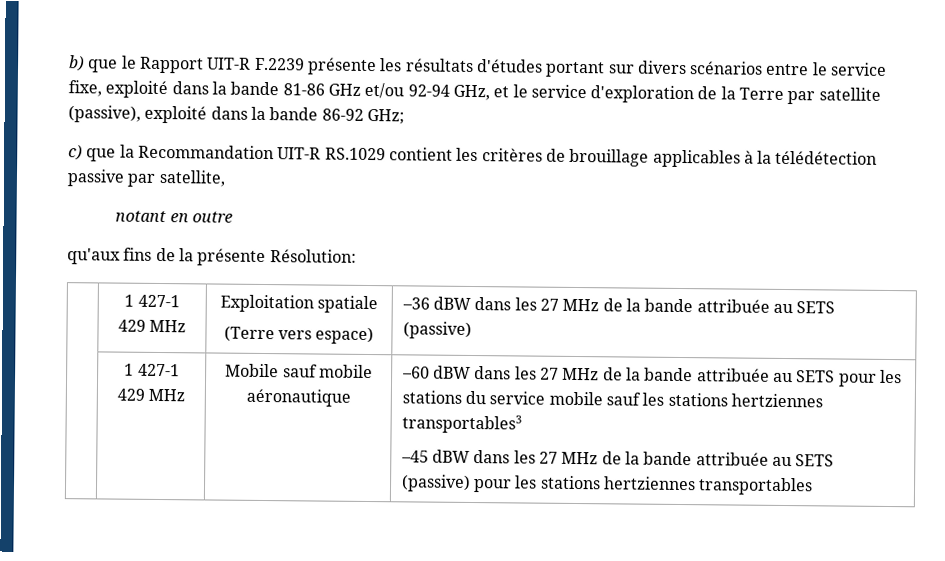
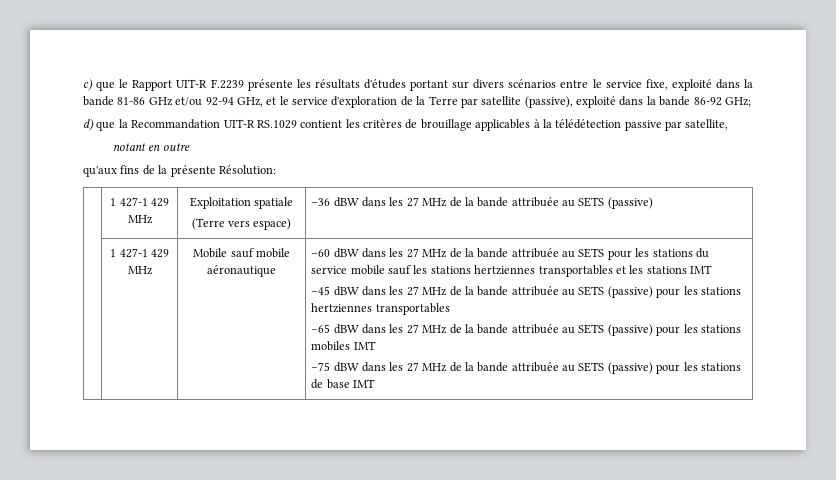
- b) que le Rapport UIT-R F.2239 présente les résultats d'études portant sur divers scénarios entre le service fixe, exploité dans la bande 81-86 GHz et/ou 92-94 GHz, et le service d'exploration de la Terre par satellite (passive), exploité dans la bande 86-92 GHz;
+ c) que le Rapport UIT-R F.2239 présente les résultats d'études portant sur divers scénarios entre le service fixe, exploité dans la bande 81-86 GHz et/ou 92-94 GHz, et le service d'exploration de la Terre par satellite (passive), exploité dans la bande 86-92 GHz;
- c) que la Recommandation UIT-R RS.1029 contient les critères de brouillage applicables à la télédétection passive par satellite,
+ d) que la Recommandation UIT-R RS.1029 contient les critères de brouillage applicables à la télédétection passive par satellite,
- –60 dBW dans les 27 MHz de la bande attribuée au SETS pour les stations du service mobile sauf les stations hertziennes transportables3
+ –60 dBW dans les 27 MHz de la bande attribuée au SETS pour les stations du service mobile sauf les stations hertziennes transportables et les stations IMT
+ −65 dBW dans les 27 MHz de la bande attribuée au SETS (passive) pour les stations mobiles IMT
+ −75 dBW dans les 27 MHz de la bande attribuée au SETS (passive) pour les stations de base IMT

